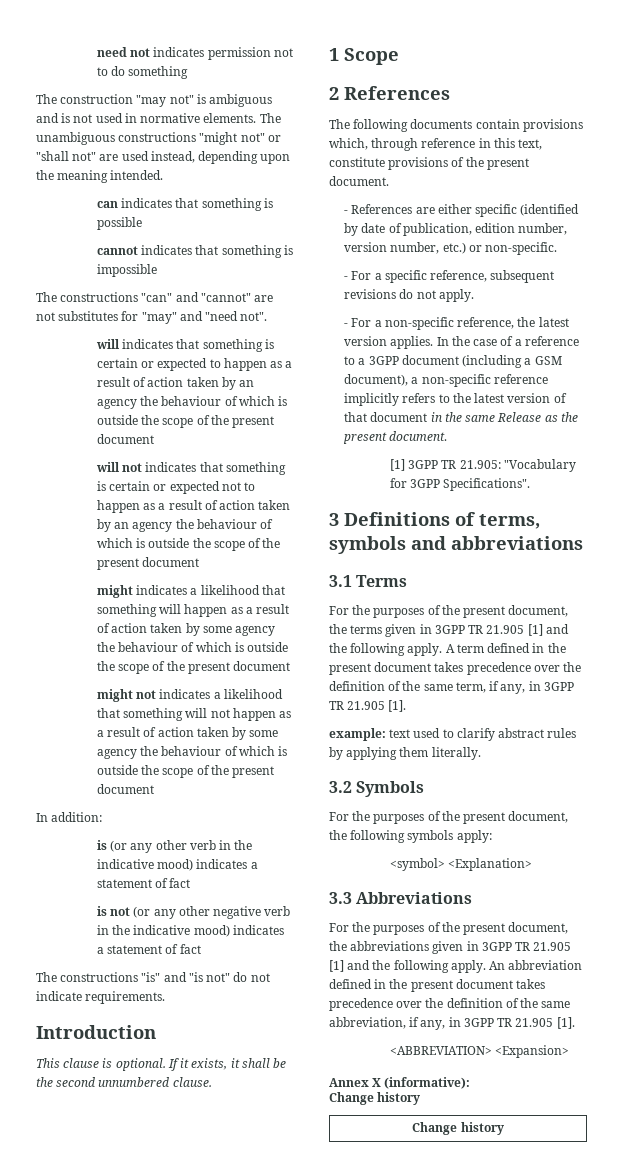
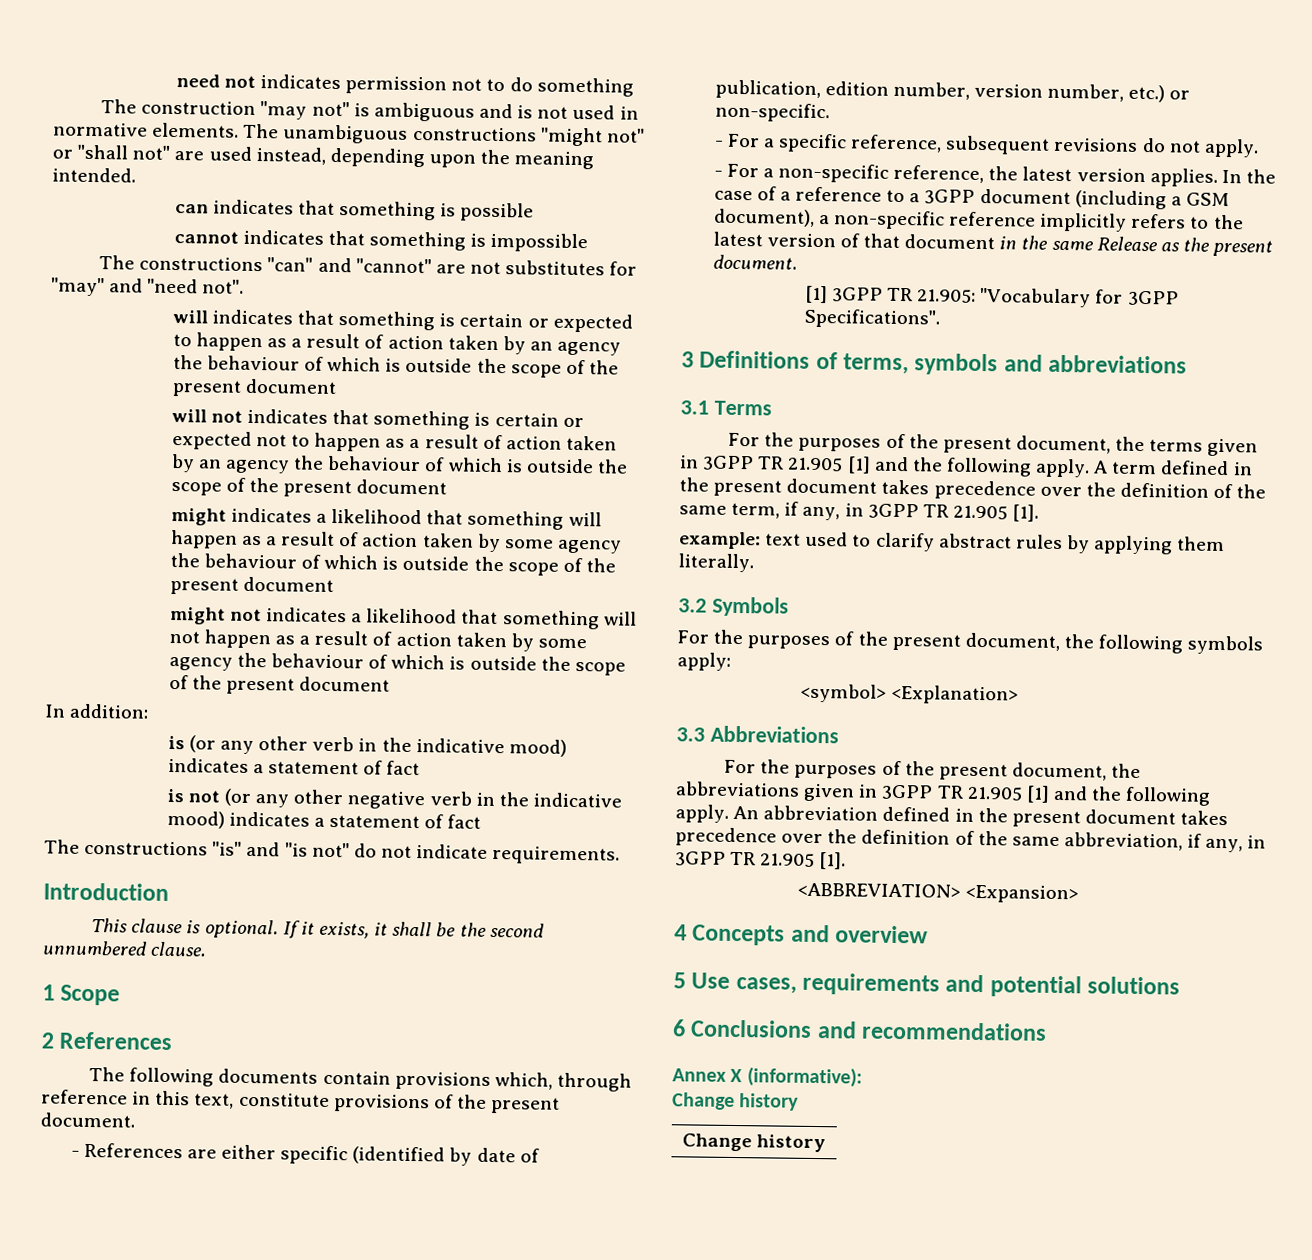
+ 4 Concepts and overview
+ 5 Use cases, requirements and potential solutions
+ 6 Conclusions and recommendations

